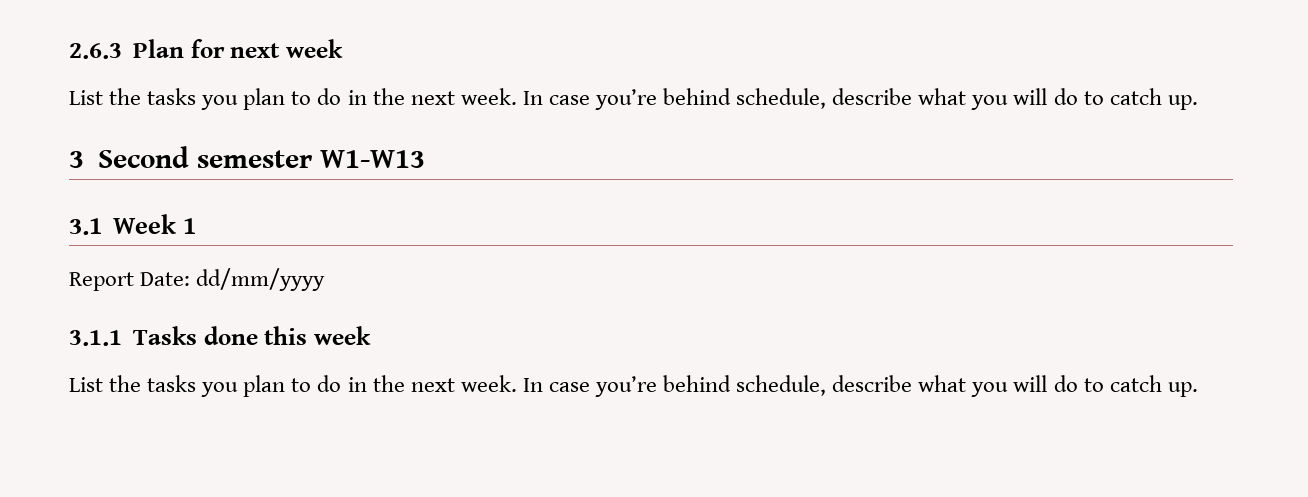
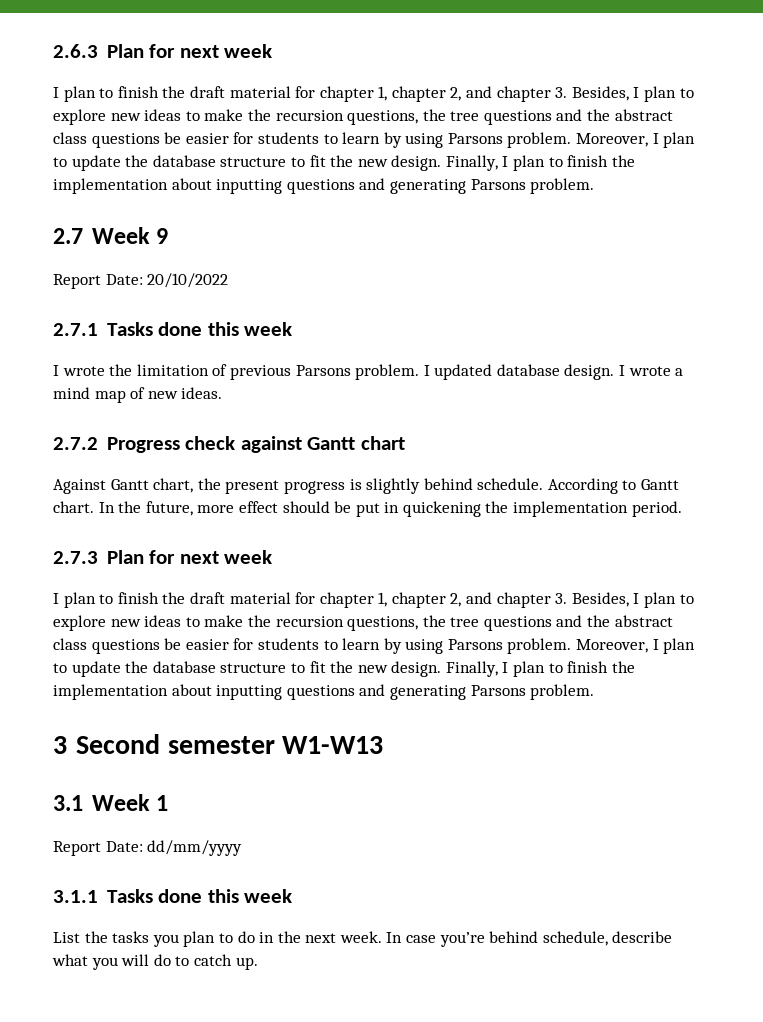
  2.6.3 Plan for next week
- List the tasks you plan to do in the next week. In case you’re behind schedule, describe what you will do to catch up.
+ I plan to finish the draft material for chapter 1, chapter 2, and chapter 3. Besides, I plan to explore new ideas to make the recursion questions, the tree questions and the abstract class questions be easier for students to learn by using Parsons problem. Moreover, I plan to update the database structure to fit the new design. Finally, I plan to finish the implementation about inputting questions and generating Parsons problem.
+ 2.7 Week 9
+ Report Date: 20/10/2022
+ 2.7.1 Tasks done this week
+ I wrote the limitation of previous Parsons problem. I updated database design. I wrote a mind map of new ideas.
+ 2.7.2 Progress check against Gantt chart
+ Against Gantt chart, the present progress is slightly behind schedule. According to Gantt chart. In the future, more effect should be put in quickening the implementation period.
+ 2.7.3 Plan for next week
+ I plan to finish the draft material for chapter 1, chapter 2, and chapter 3. Besides, I plan to explore new ideas to make the recursion questions, the tree questions and the abstract class questions be easier for students to learn by using Parsons problem. Moreover, I plan to update the database structure to fit the new design. Finally, I plan to finish the implementation about inputting questions and generating Parsons problem.

